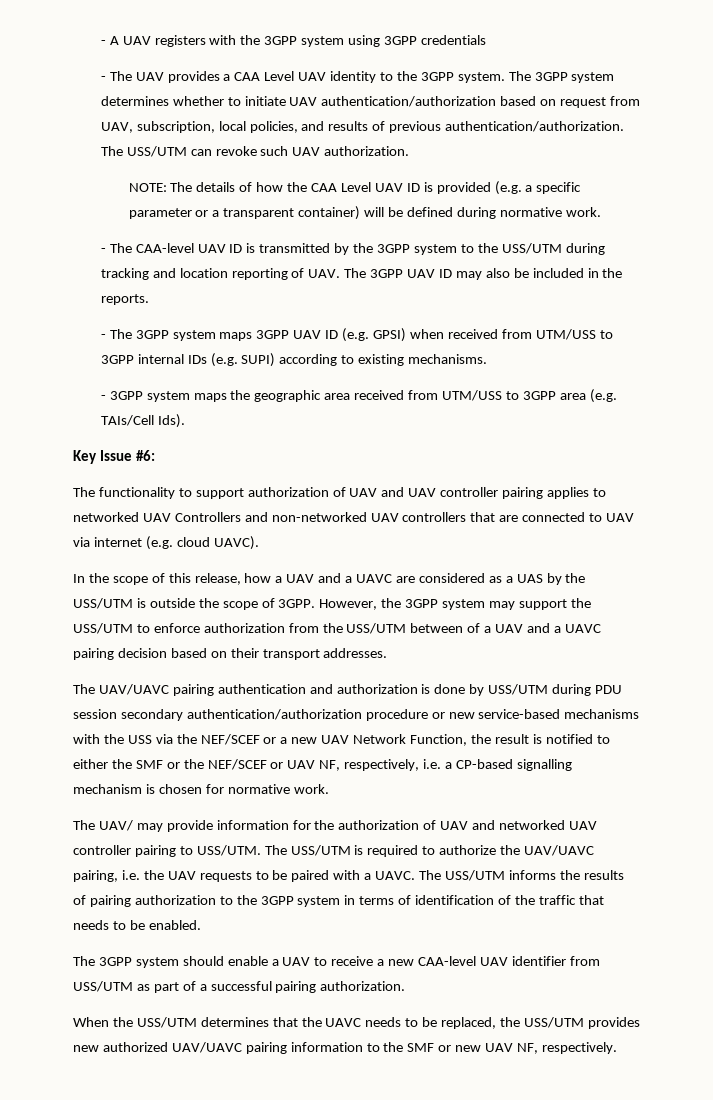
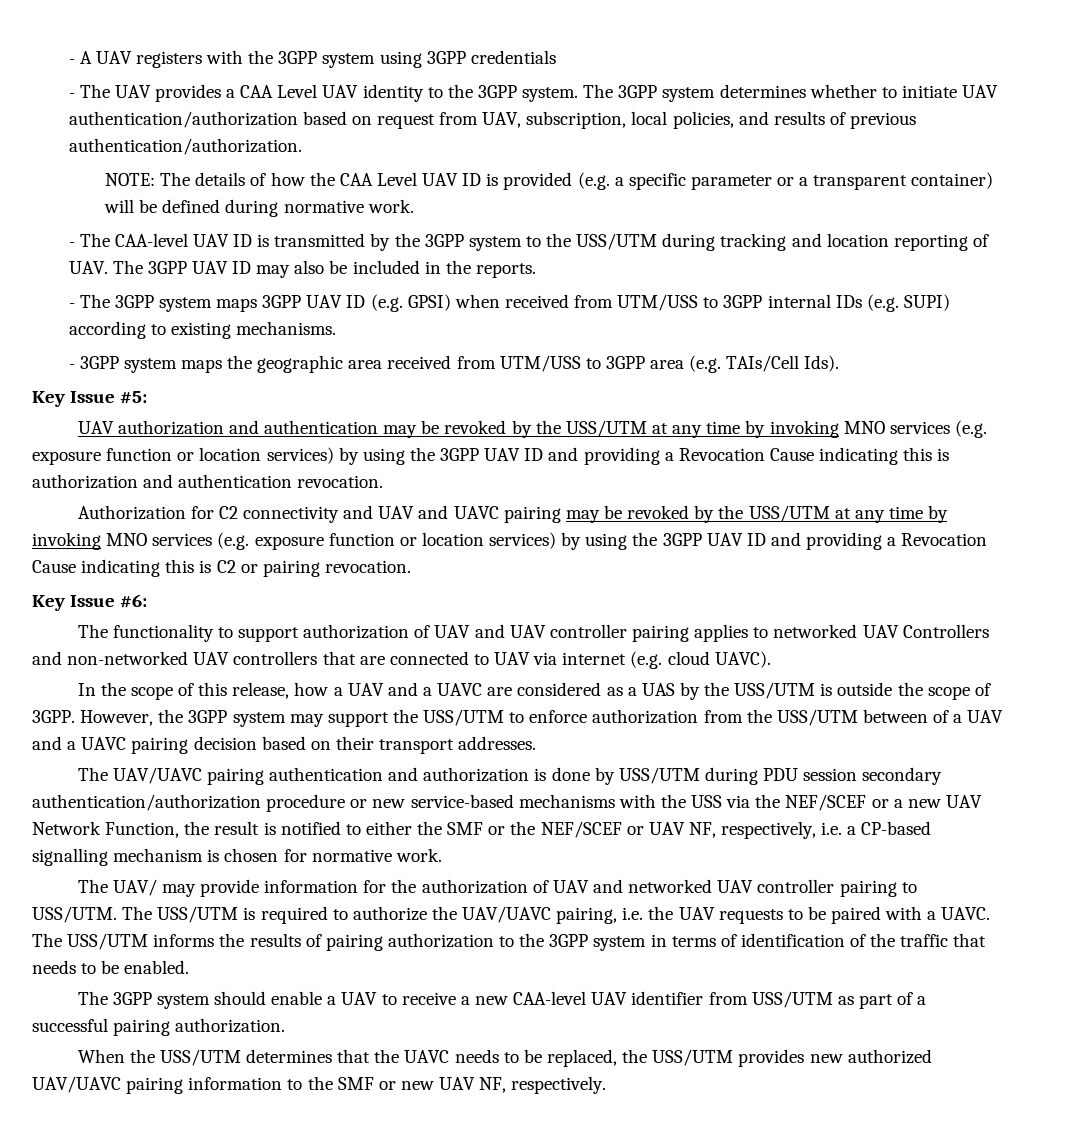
- The USS/UTM can revoke such UAV authorization.
+ Key Issue #5:
+ UAV authorization and authentication may be revoked by the USS/UTM at any time by invoking MNO services (e.g. exposure function or location services) by using the 3GPP UAV ID and providing a Revocation Cause indicating this is authorization and authentication revocation.
+ Authorization for C2 connectivity and UAV and UAVC pairing may be revoked by the USS/UTM at any time by invoking MNO services (e.g. exposure function or location services) by using the 3GPP UAV ID and providing a Revocation Cause indicating this is C2 or pairing revocation.

